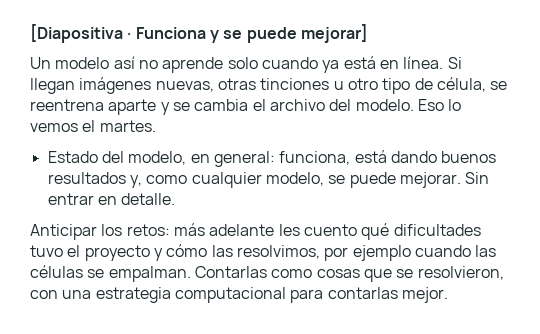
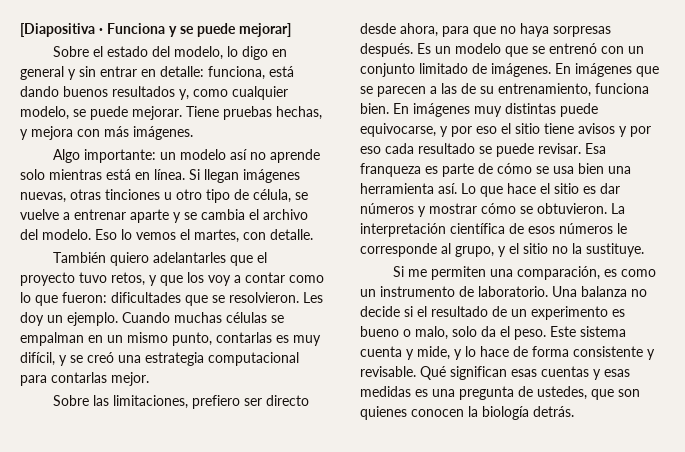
- Un modelo así no aprende solo cuando ya está en línea.
+ Sobre el estado del modelo, lo digo en general y sin entrar en detalle: funciona, está dando buenos resultados y, como cualquier modelo, se puede mejorar. Tiene pruebas hechas, y mejora con más imágenes.
+ Algo importante: un modelo así no aprende solo mientras está en línea.
- Si llegan imágenes nuevas, otras tinciones u otro tipo de célula, se reentrena aparte y se cambia el archivo del modelo.
+ Si llegan imágenes nuevas, otras tinciones u otro tipo de célula, se vuelve a entrenar aparte y se cambia el archivo del modelo.
- Eso lo vemos el martes.
- Estado del modelo, en general: funciona, está dando buenos resultados y, como cualquier modelo, se puede mejorar. Sin entrar en detalle.
- Anticipar los retos: más adelante les cuento qué dificultades tuvo el proyecto y cómo las resolvimos, por ejemplo cuando las células se empalman. Contarlas como cosas que se resolvieron, con una estrategia computacional para contarlas mejor.
+ Eso lo vemos el martes, con detalle.
+ También quiero adelantarles que el proyecto tuvo retos, y que los voy a contar como lo que fueron: dificultades que se resolvieron. Les doy un ejemplo. Cuando muchas células se empalman en un mismo punto, contarlas es muy difícil, y se creó una estrategia computacional para contarlas mejor.
+ Sobre las limitaciones, prefiero ser directo desde ahora, para que no haya sorpresas después. Es un modelo que se entrenó con un conjunto limitado de imágenes. En imágenes que se parecen a las de su entrenamiento, funciona bien. En imágenes muy distintas puede equivocarse, y por eso el sitio tiene avisos y por eso cada resultado se puede revisar. Esa franqueza es parte de cómo se usa bien una herramienta así. Lo que hace el sitio es dar números y mostrar cómo se obtuvieron. La interpretación científica de esos números le corresponde al grupo, y el sitio no la sustituye.
+ Si me permiten una comparación, es como un instrumento de laboratorio. Una balanza no decide si el resultado de un experimento es bueno o malo, solo da el peso. Este sistema cuenta y mide, y lo hace de forma consistente y revisable. Qué significan esas cuentas y esas medidas es una pregunta de ustedes, que son quienes conocen la biología detrás.

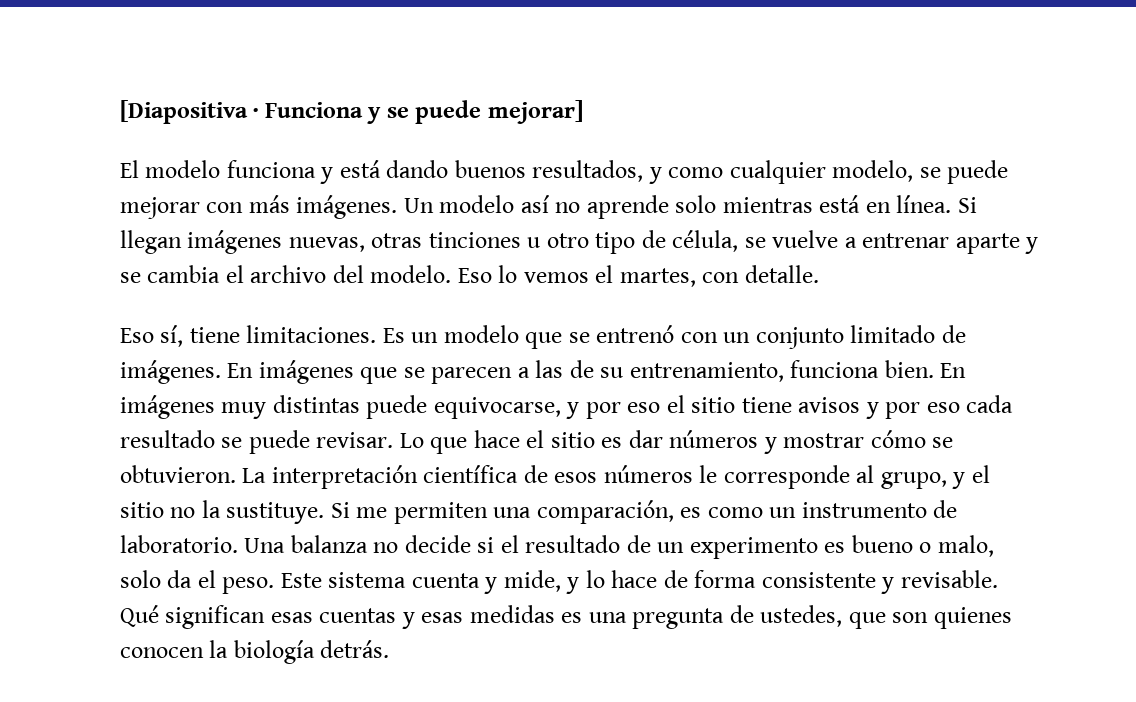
- Sobre el estado del modelo, lo digo en general y sin entrar en detalle: funciona, está dando buenos resultados y, como cualquier modelo, se puede mejorar. Tiene pruebas hechas, y mejora con más imágenes.
- Algo importante: un modelo así no aprende solo mientras está en línea.
+ El modelo funciona y está dando buenos resultados, y como cualquier modelo, se puede mejorar con más imágenes. Un modelo así no aprende solo mientras está en línea.
- También quiero adelantarles que el proyecto tuvo retos, y que los voy a contar como lo que fueron: dificultades que se resolvieron. Les doy un ejemplo. Cuando muchas células se empalman en un mismo punto, contarlas es muy difícil, y se creó una estrategia computacional para contarlas mejor.
- Sobre las limitaciones, prefiero ser directo desde ahora, para que no haya sorpresas después.
+ Eso sí, tiene limitaciones.
- Esa franqueza es parte de cómo se usa bien una herramienta así.
- La interpretación científica de esos números le corresponde al grupo, y el sitio no la sustituye.
- Si me permiten una comparación, es como un instrumento de laboratorio.
+ La interpretación científica de esos números le corresponde al grupo, y el sitio no la sustituye. Si me permiten una comparación, es como un instrumento de laboratorio.

